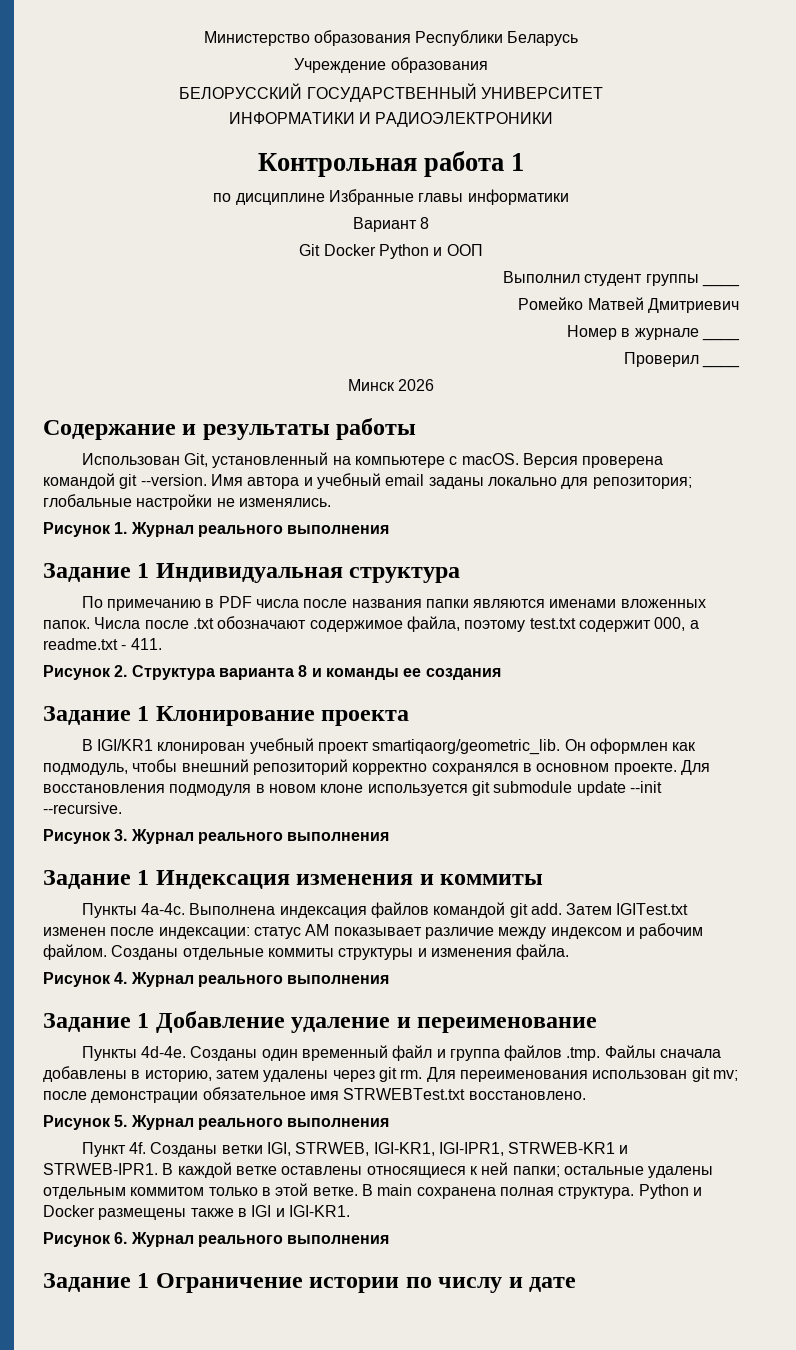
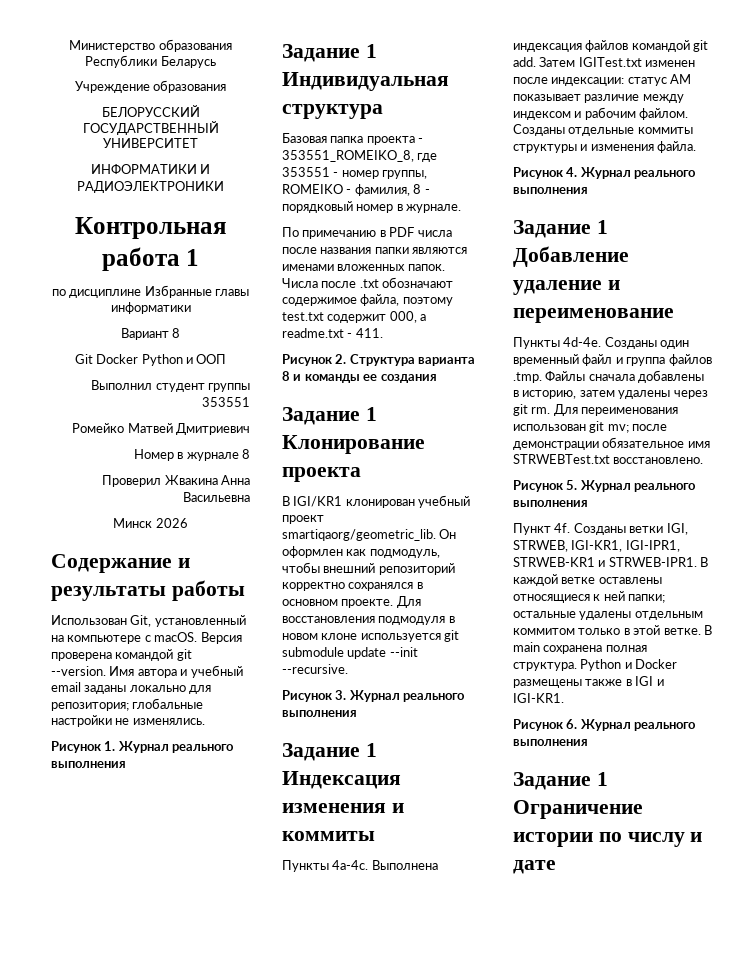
- Выполнил студент группы ____
+ Выполнил студент группы 353551
- Номер в журнале ____
+ Номер в журнале 8
- Проверил ____
+ Проверил Жвакина Анна Васильевна
+ Базовая папка проекта - 353551_ROMEIKO_8, где 353551 - номер группы, ROMEIKO - фамилия, 8 - порядковый номер в журнале.

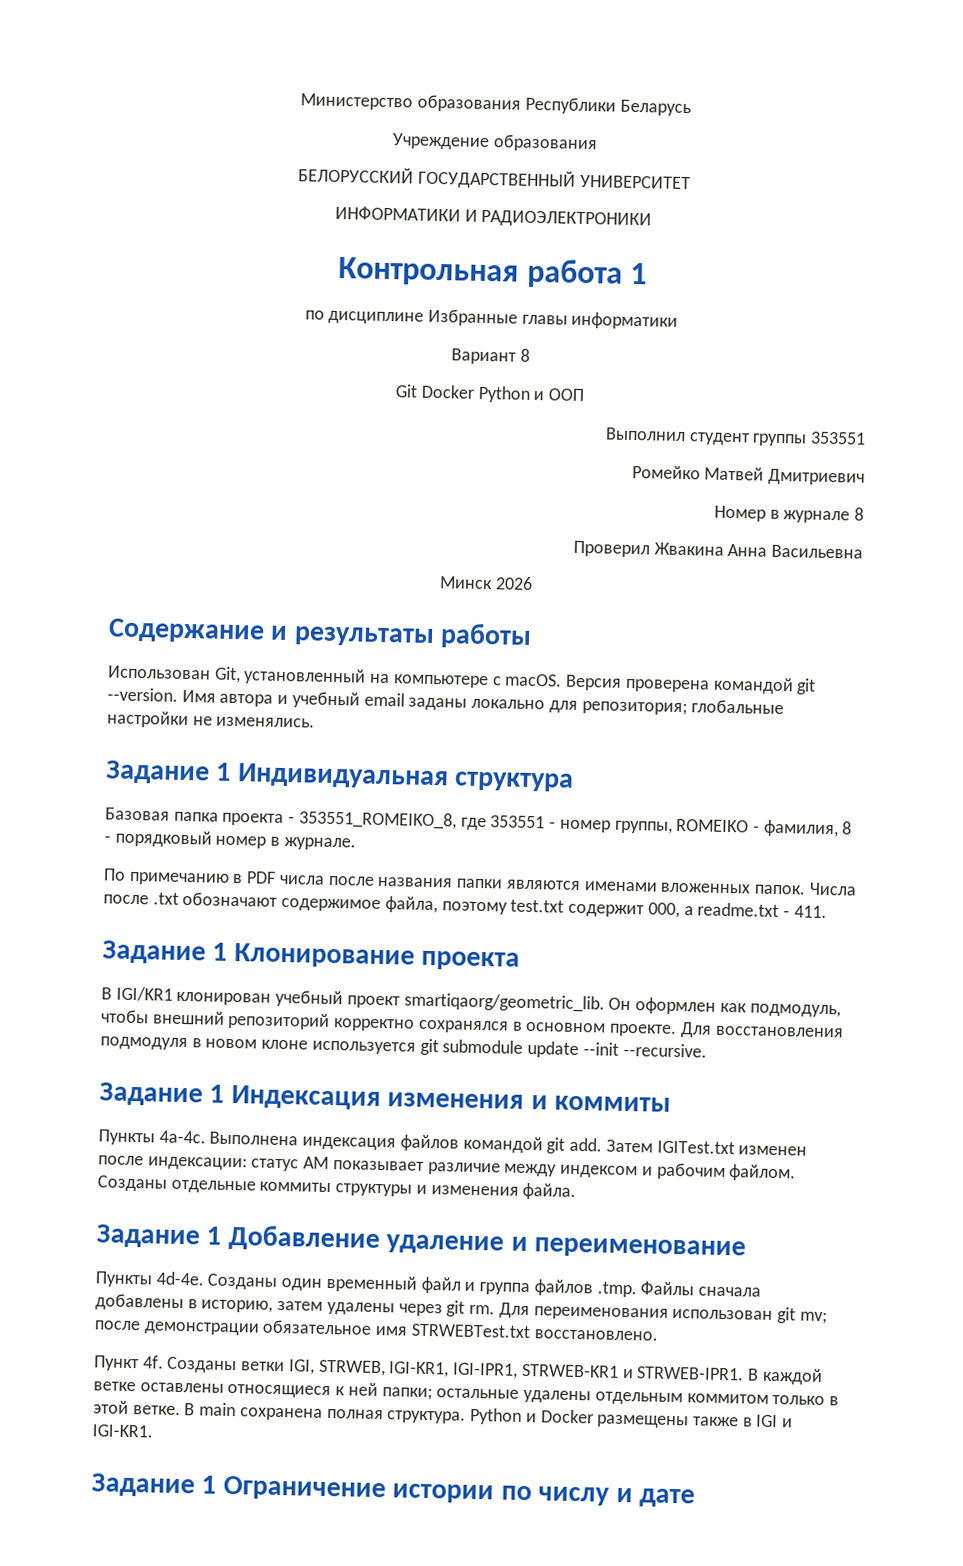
- Рисунок 1. Журнал реального выполнения
- Рисунок 2. Структура варианта 8 и команды ее создания
- Рисунок 3. Журнал реального выполнения
- Рисунок 4. Журнал реального выполнения
- Рисунок 5. Журнал реального выполнения
- Рисунок 6. Журнал реального выполнения

